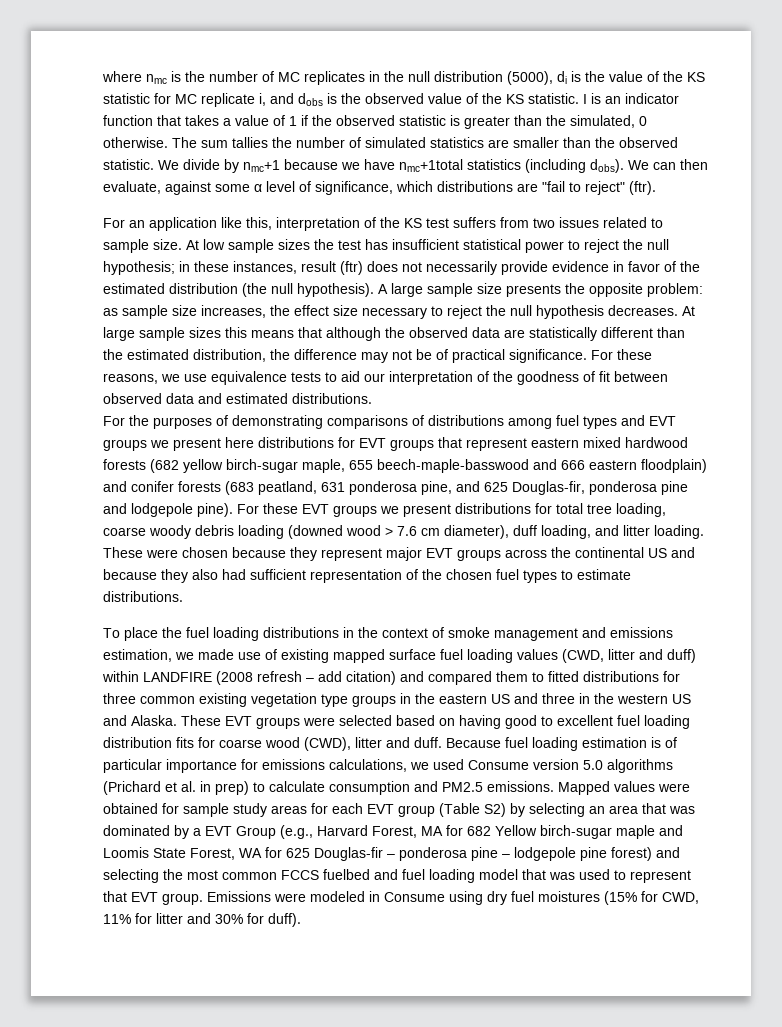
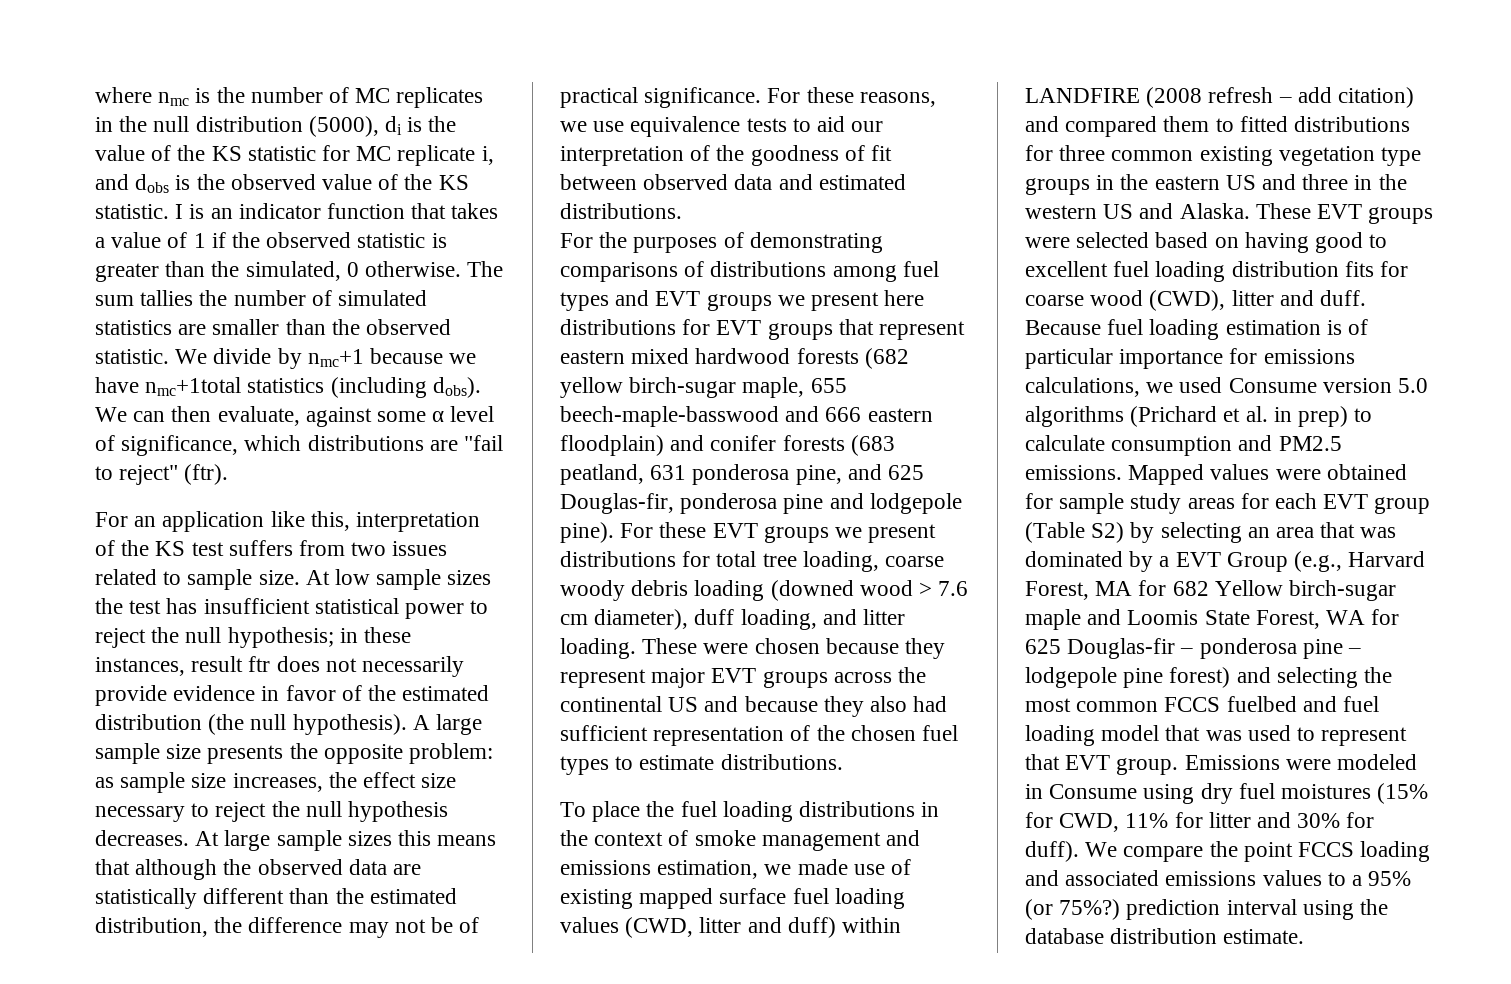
- At low sample sizes the test has insufficient statistical power to reject the null hypothesis; in these instances, result (ftr) does not necessarily provide evidence in favor of the estimated distribution (the null hypothesis).
+ At low sample sizes the test has insufficient statistical power to reject the null hypothesis; in these instances, result ftr does not necessarily provide evidence in favor of the estimated distribution (the null hypothesis).
+ We compare the point FCCS loading and associated emissions values to a 95% (or 75%?) prediction interval using the database distribution estimate.

